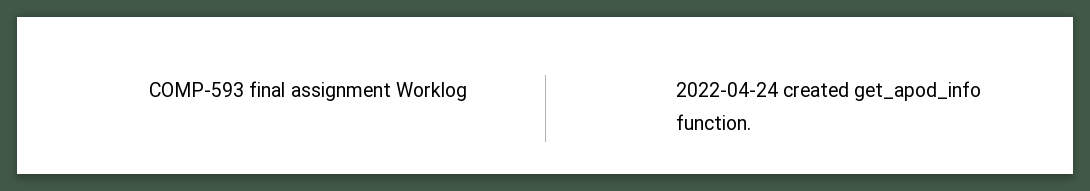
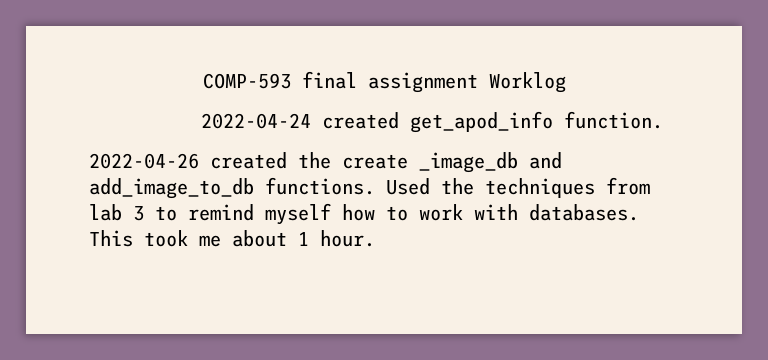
+ 2022-04-26 created the create _image_db and add_image_to_db functions. Used the techniques from lab 3 to remind myself how to work with databases. This took me about 1 hour.

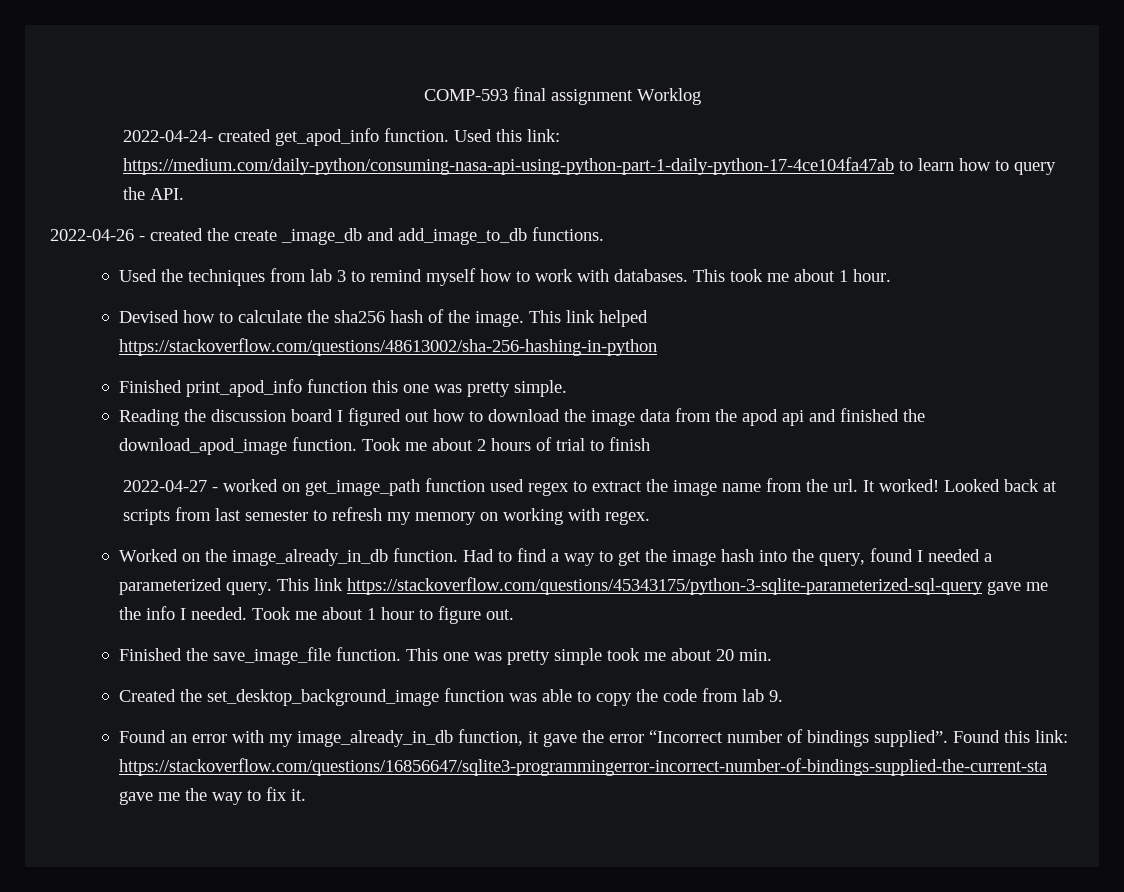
- 2022-04-24 created get_apod_info function.
+ 2022-04-24- created get_apod_info function. Used this link: https://medium.com/daily-python/consuming-nasa-api-using-python-part-1-daily-python-17-4ce104fa47ab to learn how to query the API.
- 2022-04-26 created the create _image_db and add_image_to_db functions. Used the techniques from lab 3 to remind myself how to work with databases.
+ 2022-04-26 - created the create _image_db and add_image_to_db functions.
+ Used the techniques from lab 3 to remind myself how to work with databases.
+ Devised how to calculate the sha256 hash of the image. This link helped https://stackoverflow.com/questions/48613002/sha-256-hashing-in-python
+ Finished print_apod_info function this one was pretty simple.
+ Reading the discussion board I figured out how to download the image data from the apod api and finished the download_apod_image function. Took me about 2 hours of trial to finish
+ 2022-04-27 - worked on get_image_path function used regex to extract the image name from the url. It worked! Looked back at scripts from last semester to refresh my memory on working with regex.
+ Worked on the image_already_in_db function. Had to find a way to get the image hash into the query, found I needed a parameterized query. This link https://stackoverflow.com/questions/45343175/python-3-sqlite-parameterized-sql-query gave me the info I needed. Took me about 1 hour to figure out.
+ Finished the save_image_file function. This one was pretty simple took me about 20 min.
+ Created the set_desktop_background_image function was able to copy the code from lab 9.
+ Found an error with my image_already_in_db function, it gave the error “Incorrect number of bindings supplied”. Found this link: https://stackoverflow.com/questions/16856647/sqlite3-programmingerror-incorrect-number-of-bindings-supplied-the-current-sta gave me the way to fix it.

